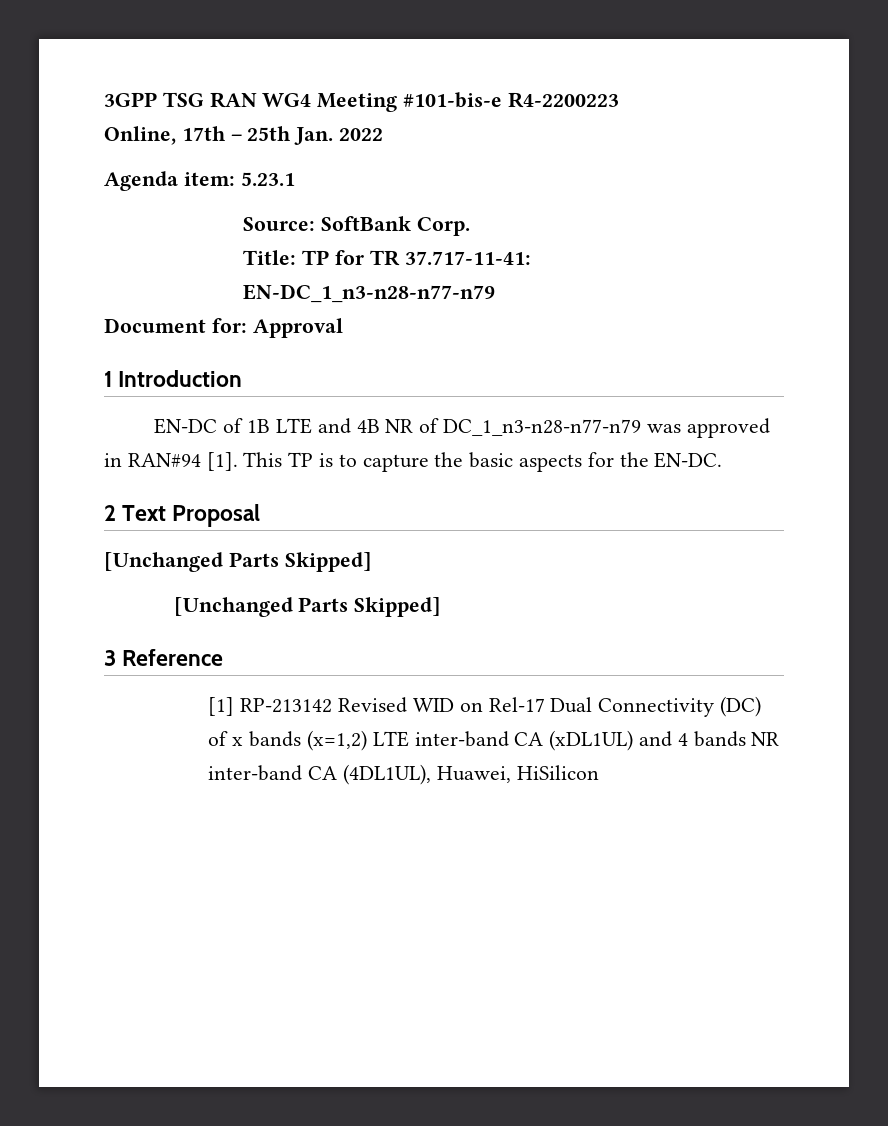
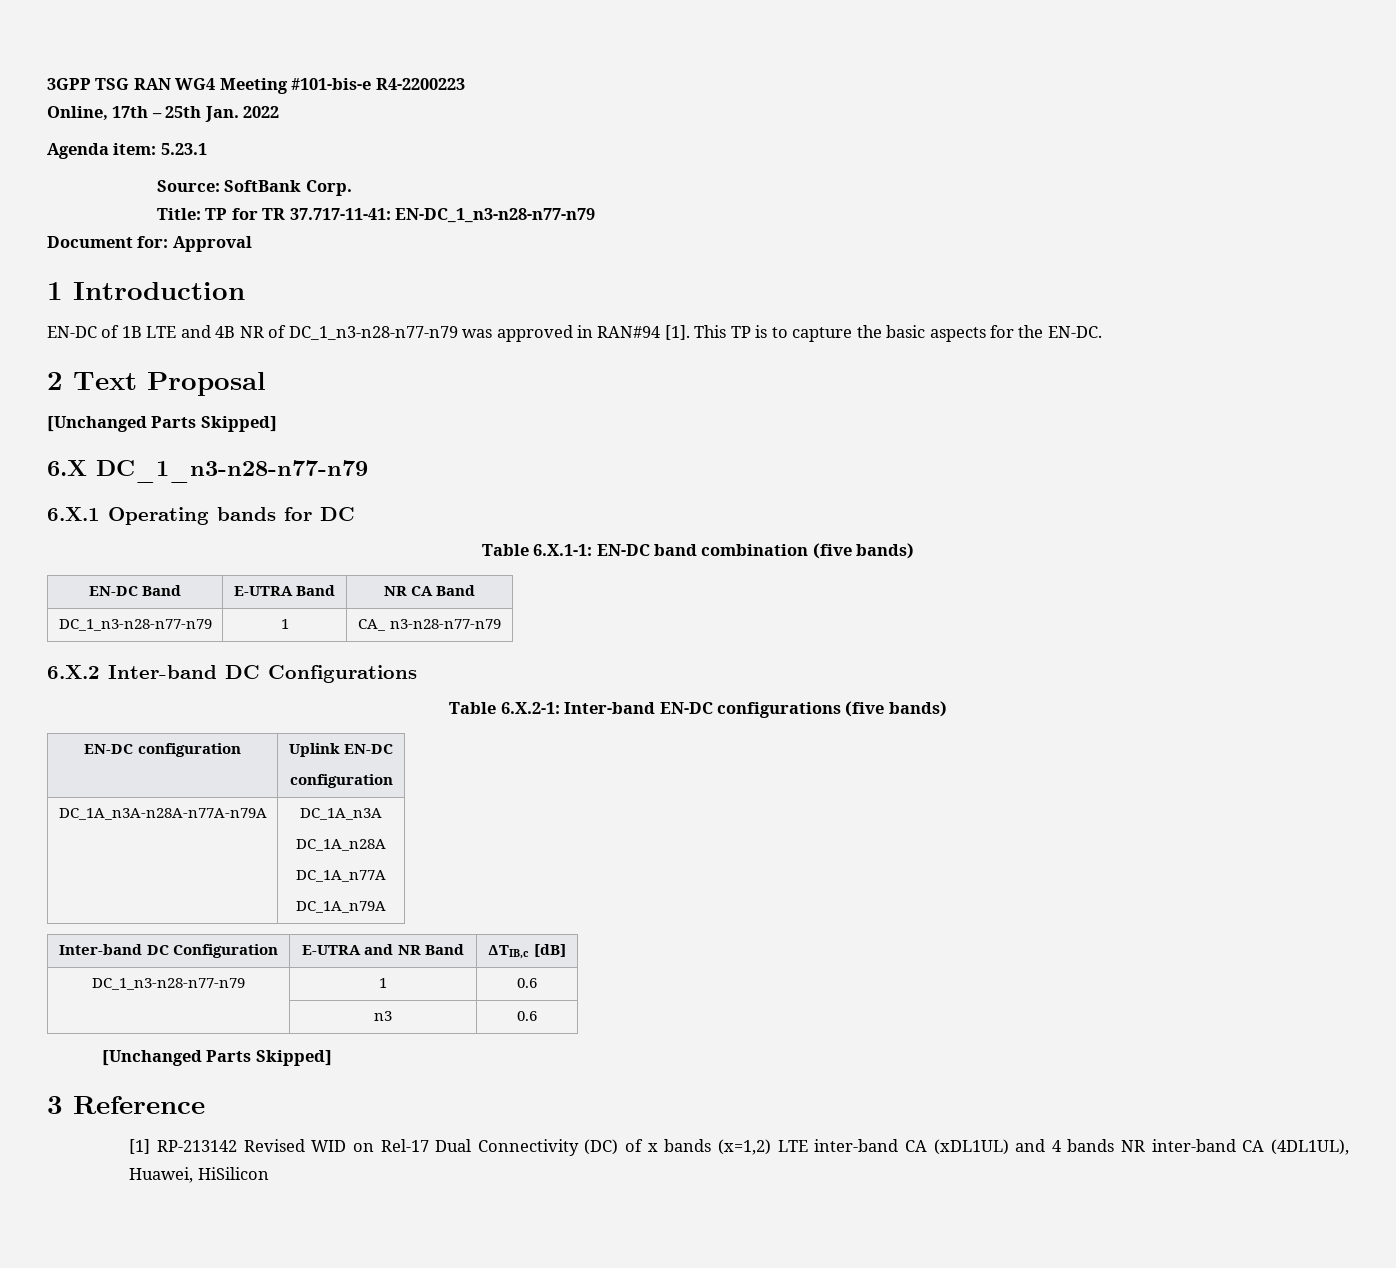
+ 6.X DC_1_n3-n28-n77-n79
+ 6.X.1 Operating bands for DC
+ Table 6.X.1-1: EN-DC band combination (five bands)
+ EN-DC Band | E-UTRA Band | NR CA Band
+ DC_1_n3-n28-n77-n79 | 1 | CA_ n3-n28-n77-n79
+ 6.X.2 Inter-band DC Configurations
+ Table 6.X.2-1: Inter-band EN-DC configurations (five bands)
+ EN-DC configuration | Uplink EN-DC
+ configuration
+ DC_1A_n3A-n28A-n77A-n79A | DC_1A_n3A
+ DC_1A_n28A
+ DC_1A_n77A
+ DC_1A_n79A
+ Inter-band DC Configuration | E-UTRA and NR Band | ΔTIB,c [dB]
+ DC_1_n3-n28-n77-n79 | 1 | 0.6
+ | n3 | 0.6

